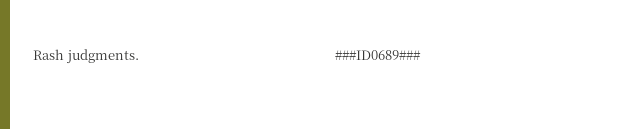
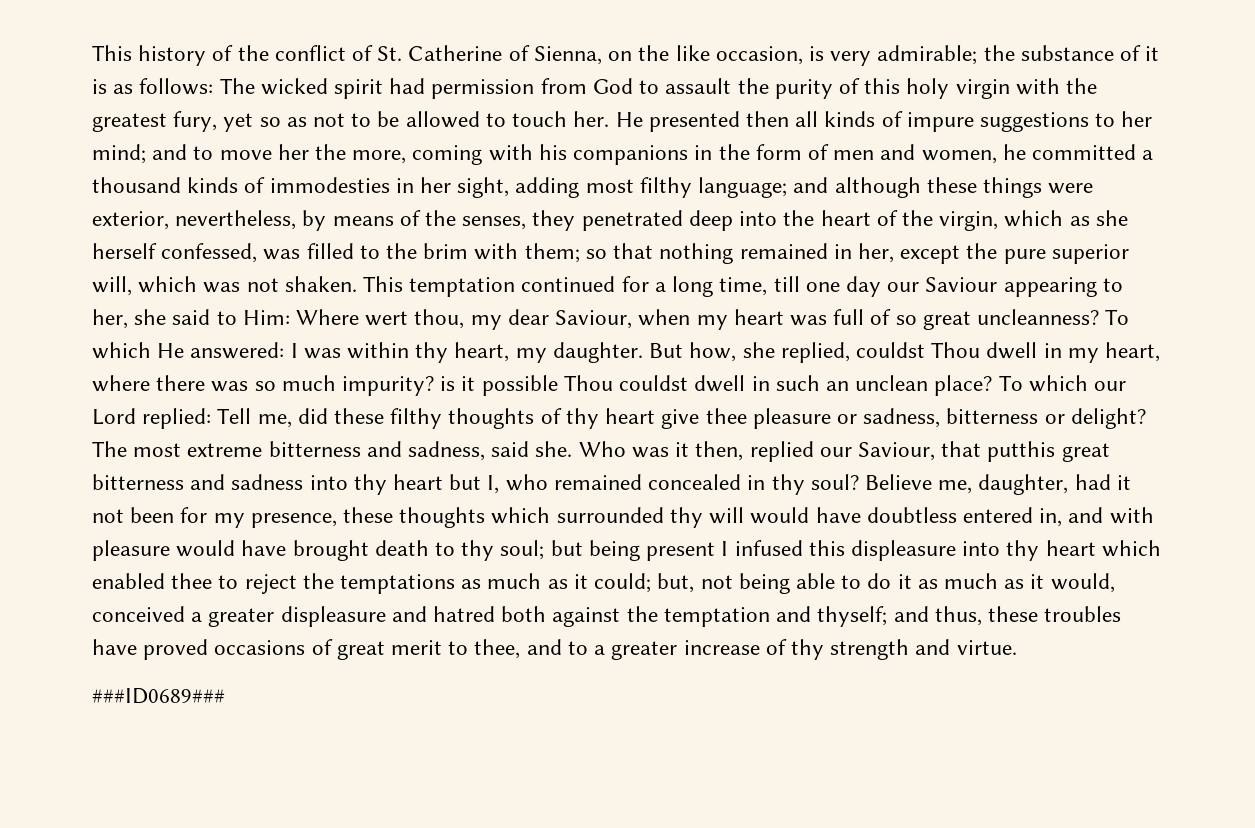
- Rash judgments.
+ This history of the conflict of St. Catherine of Sienna, on the like occasion, is very admirable; the substance of it is as follows: The wicked spirit had permission from God to assault the purity of this holy virgin with the greatest fury, yet so as not to be allowed to touch her. He presented then all kinds of impure suggestions to her mind; and to move her the more, coming with his companions in the form of men and women, he committed a thousand kinds of immodesties in her sight, adding most filthy language; and although these things were exterior, nevertheless, by means of the senses, they penetrated deep into the heart of the virgin, which as she herself confessed, was filled to the brim with them; so that nothing remained in her, except the pure superior will, which was not shaken. This temptation continued for a long time, till one day our Saviour appearing to her, she said to Him: Where wert thou, my dear Saviour, when my heart was full of so great uncleanness? To which He answered: I was within thy heart, my daughter. But how, she replied, couldst Thou dwell in my heart, where there was so much impurity? is it possible Thou couldst dwell in such an unclean place? To which our Lord replied: Tell me, did these filthy thoughts of thy heart give thee pleasure or sadness, bitterness or delight? The most extreme bitterness and sadness, said she. Who was it then, replied our Saviour, that putthis great bitterness and sadness into thy heart but I, who remained concealed in thy soul? Believe me, daughter, had it not been for my presence, these thoughts which surrounded thy will would have doubtless entered in, and with pleasure would have brought death to thy soul; but being present I infused this displeasure into thy heart which enabled thee to reject the temptations as much as it could; but, not being able to do it as much as it would, conceived a greater displeasure and hatred both against the temptation and thyself; and thus, these troubles have proved occasions of great merit to thee, and to a greater increase of thy strength and virtue.

